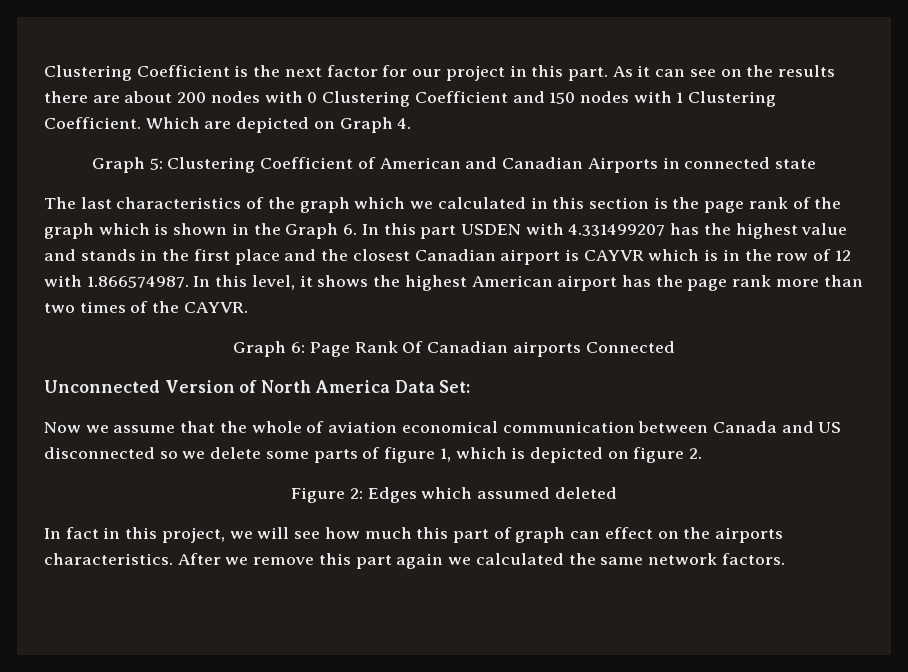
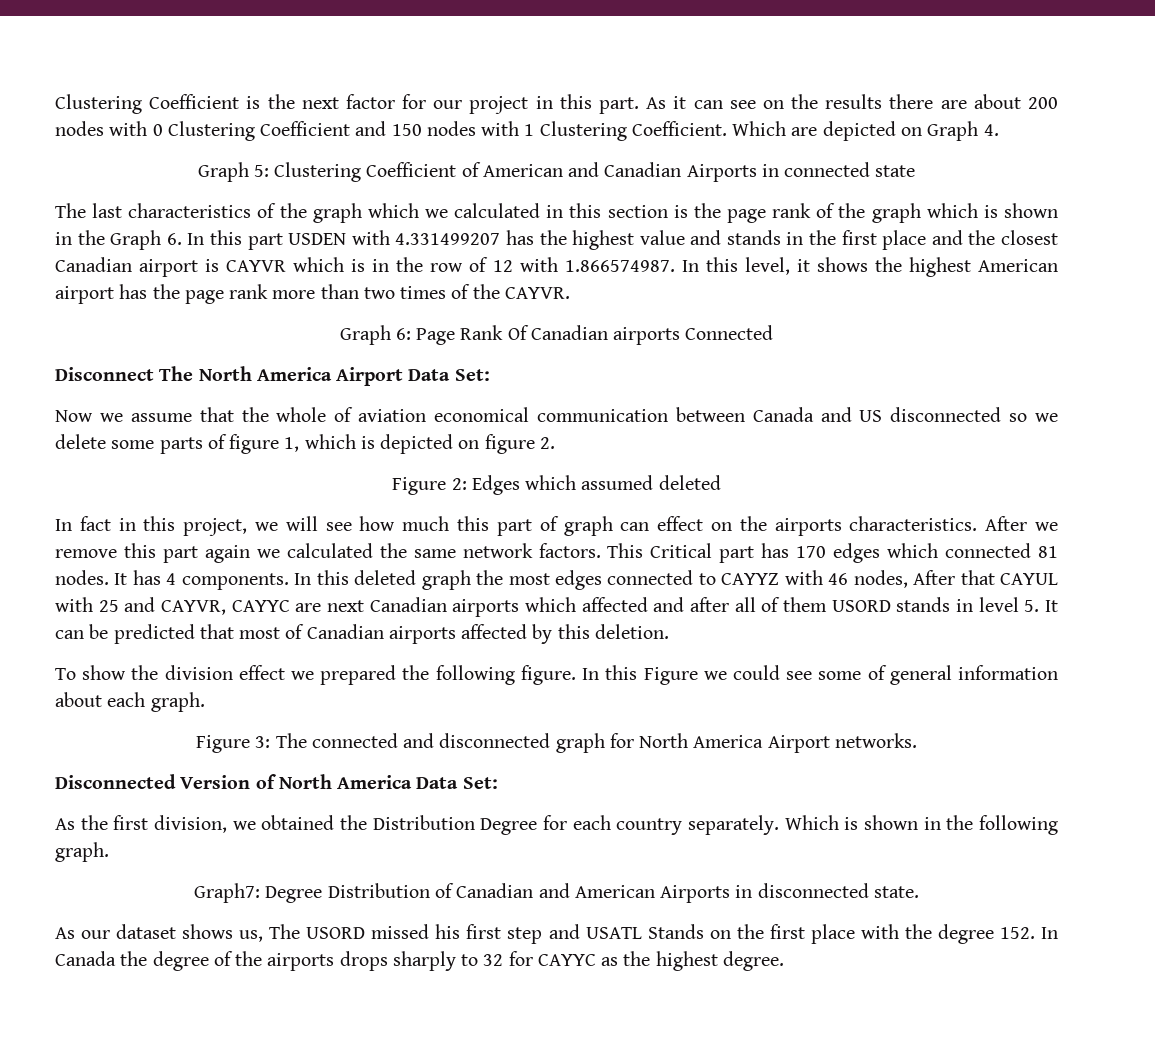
- Unconnected Version of North America Data Set:
+ Disconnect The North America Airport Data Set:
+ This Critical part has 170 edges which connected 81 nodes. It has 4 components. In this deleted graph the most edges connected to CAYYZ with 46 nodes, After that CAYUL with 25 and CAYVR, CAYYC are next Canadian airports which affected and after all of them USORD stands in level 5. It can be predicted that most of Canadian airports affected by this deletion.
+ To show the division effect we prepared the following figure. In this Figure we could see some of general information about each graph.
+ Figure 3: The connected and disconnected graph for North America Airport networks.
+ Disconnected Version of North America Data Set:
+ As the first division, we obtained the Distribution Degree for each country separately. Which is shown in the following graph.
+ Graph7: Degree Distribution of Canadian and American Airports in disconnected state.
+ As our dataset shows us, The USORD missed his first step and USATL Stands on the first place with the degree 152. In Canada the degree of the airports drops sharply to 32 for CAYYC as the highest degree.

